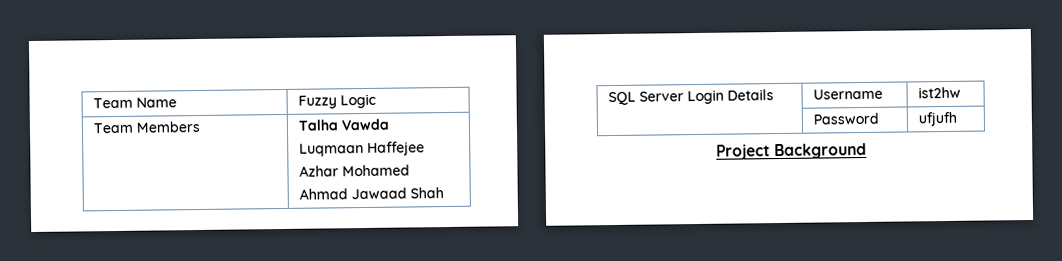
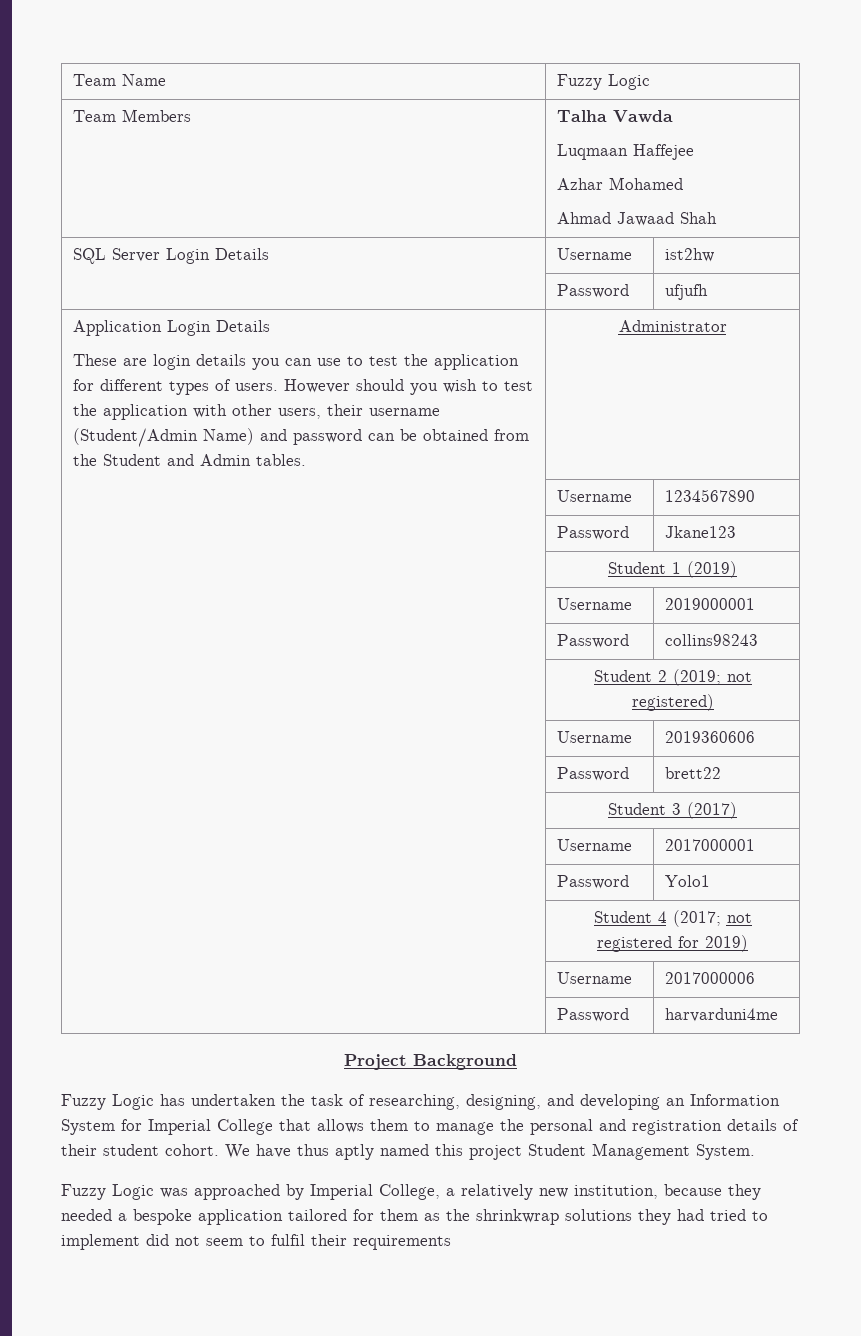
+ Application Login Details
+ These are login details you can use to test the application for different types of users. However should you wish to test the application with other users, their username (Student/Admin Name) and password can be obtained from the Student and Admin tables. | Administrator
+ | Username | 1234567890
+ | Password | Jkane123
+ | Student 1 (2019)
+ | Username | 2019000001
+ | Password | collins98243
+ | Student 2 (2019; not registered)
+ | Username | 2019360606
+ | Password | brett22
+ | Student 3 (2017)
+ | Username | 2017000001
+ | Password | Yolo1
+ | Student 4 (2017; not registered for 2019)
+ | Username | 2017000006
+ | Password | harvarduni4me
  Project Background
+ Fuzzy Logic has undertaken the task of researching, designing, and developing an Information System for Imperial College that allows them to manage the personal and registration details of their student cohort. We have thus aptly named this project Student Management System.
+ Fuzzy Logic was approached by Imperial College, a relatively new institution, because they needed a bespoke application tailored for them as the shrinkwrap solutions they had tried to implement did not seem to fulfil their requirements

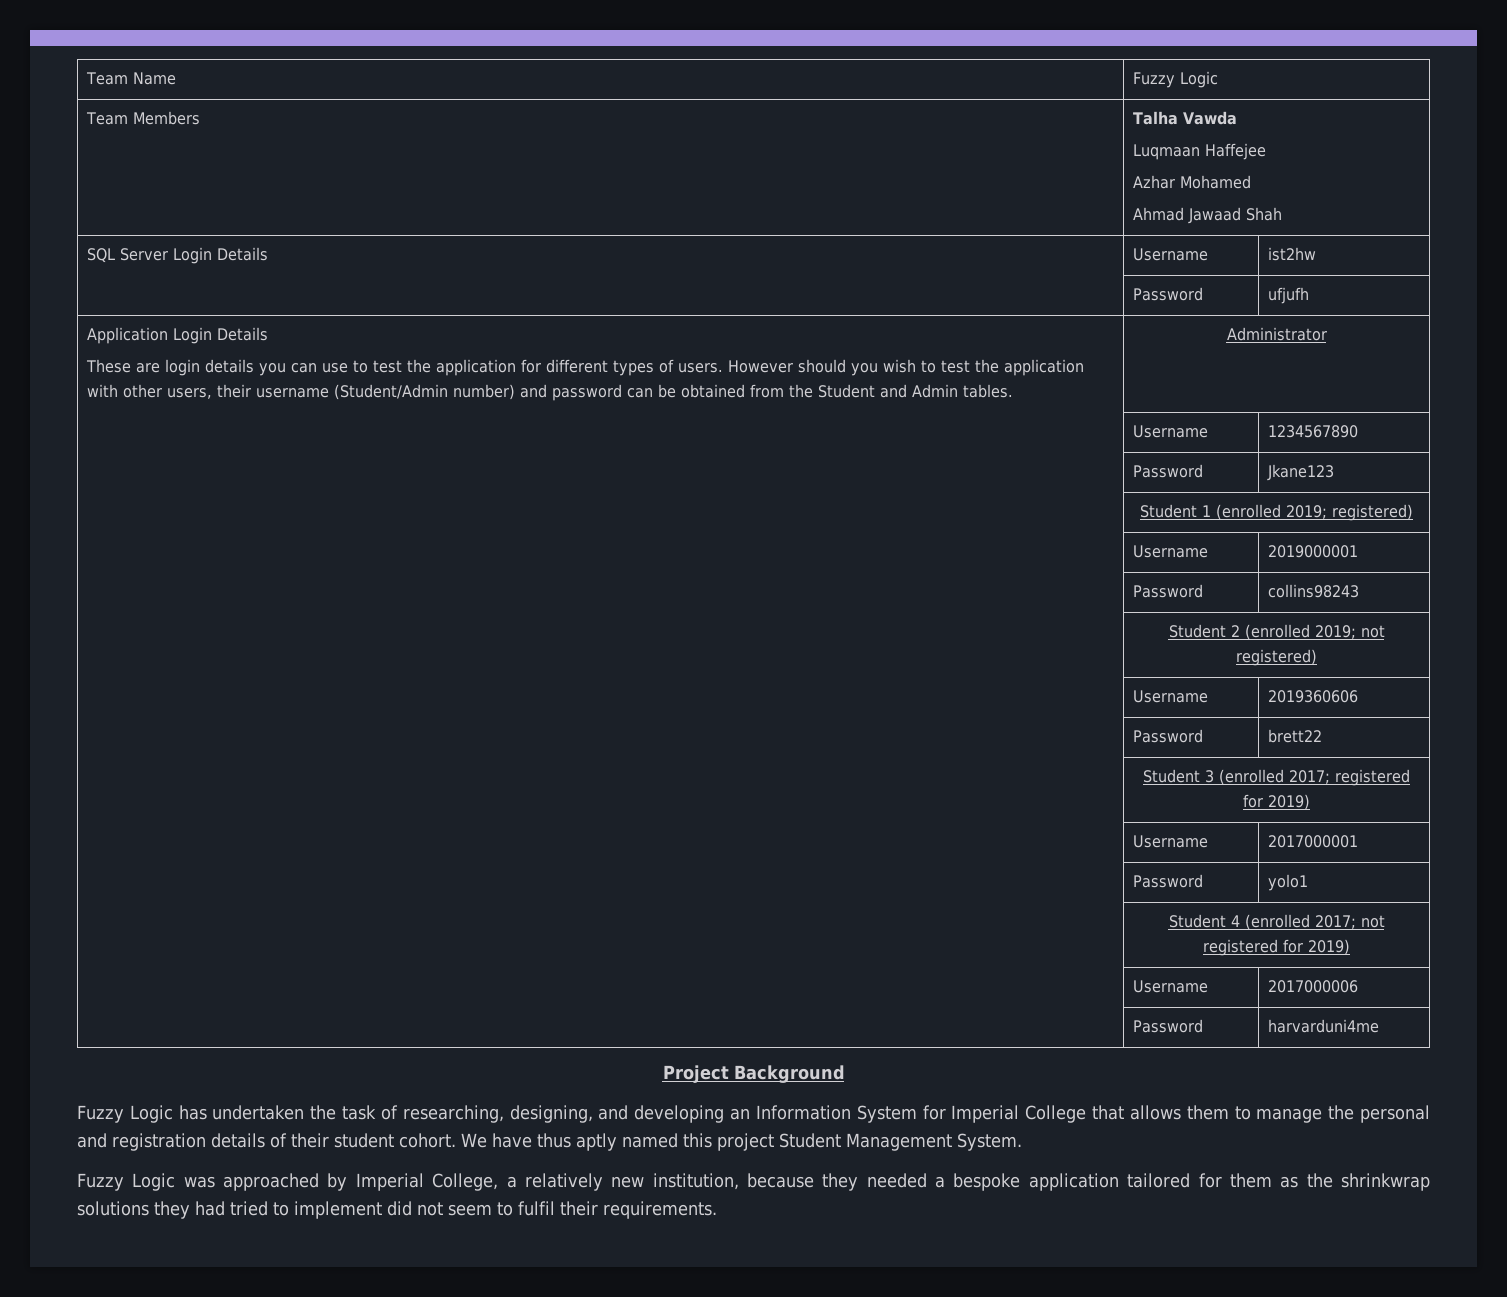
- However should you wish to test the application with other users, their username (Student/Admin Name) and password can be obtained from the Student and Admin tables.
+ However should you wish to test the application with other users, their username (Student/Admin number) and password can be obtained from the Student and Admin tables.
- | Student 1 (2019)
+ | Student 1 (enrolled 2019; registered)
- | Student 2 (2019; not registered)
+ | Student 2 (enrolled 2019; not registered)
- | Student 3 (2017)
+ | Student 3 (enrolled 2017; registered for 2019)
- | Password | Yolo1
+ | Password | yolo1
- | Student 4 (2017; not registered for 2019)
+ | Student 4 (enrolled 2017; not registered for 2019)
- Fuzzy Logic was approached by Imperial College, a relatively new institution, because they needed a bespoke application tailored for them as the shrinkwrap solutions they had tried to implement did not seem to fulfil their requirements
+ Fuzzy Logic was approached by Imperial College, a relatively new institution, because they needed a bespoke application tailored for them as the shrinkwrap solutions they had tried to implement did not seem to fulfil their requirements.

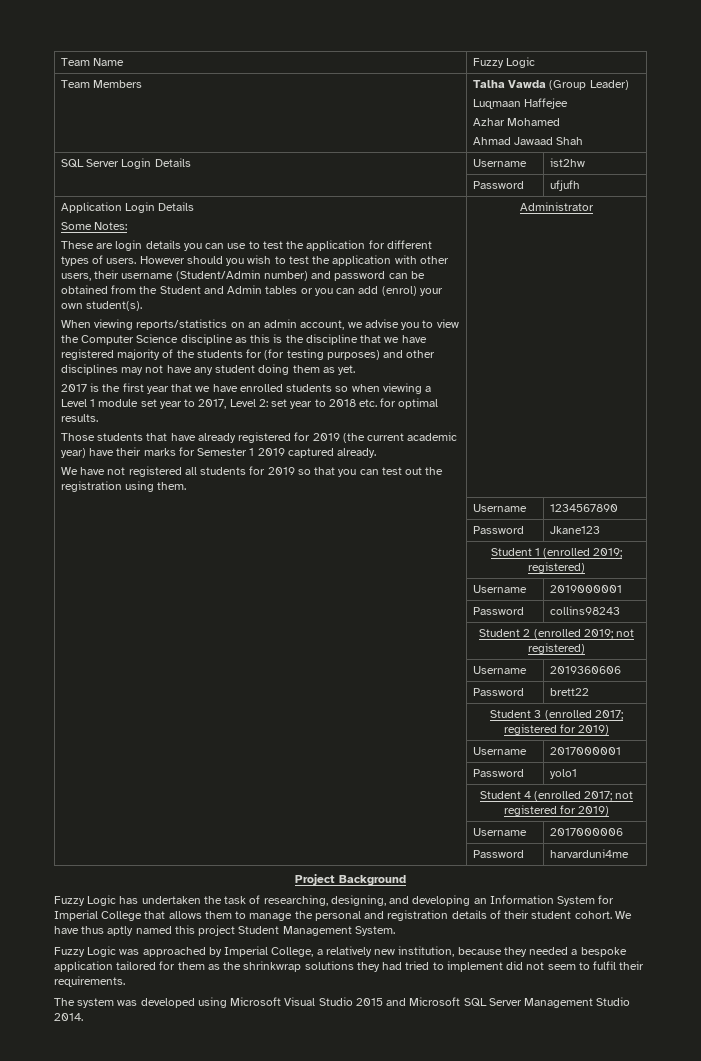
- Team Members | Talha Vawda
+ Team Members | Talha Vawda (Group Leader)
+ Some Notes:
- However should you wish to test the application with other users, their username (Student/Admin number) and password can be obtained from the Student and Admin tables.
+ However should you wish to test the application with other users, their username (Student/Admin number) and password can be obtained from the Student and Admin tables or you can add (enrol) your own student(s).
+ When viewing reports/statistics on an admin account, we advise you to view the Computer Science discipline as this is the discipline that we have registered majority of the students for (for testing purposes) and other disciplines may not have any student doing them as yet.
+ 2017 is the first year that we have enrolled students so when viewing a Level 1 module set year to 2017, Level 2: set year to 2018 etc. for optimal results.
+ Those students that have already registered for 2019 (the current academic year) have their marks for Semester 1 2019 captured already.
+ We have not registered all students for 2019 so that you can test out the registration using them.
+ The system was developed using Microsoft Visual Studio 2015 and Microsoft SQL Server Management Studio 2014.

